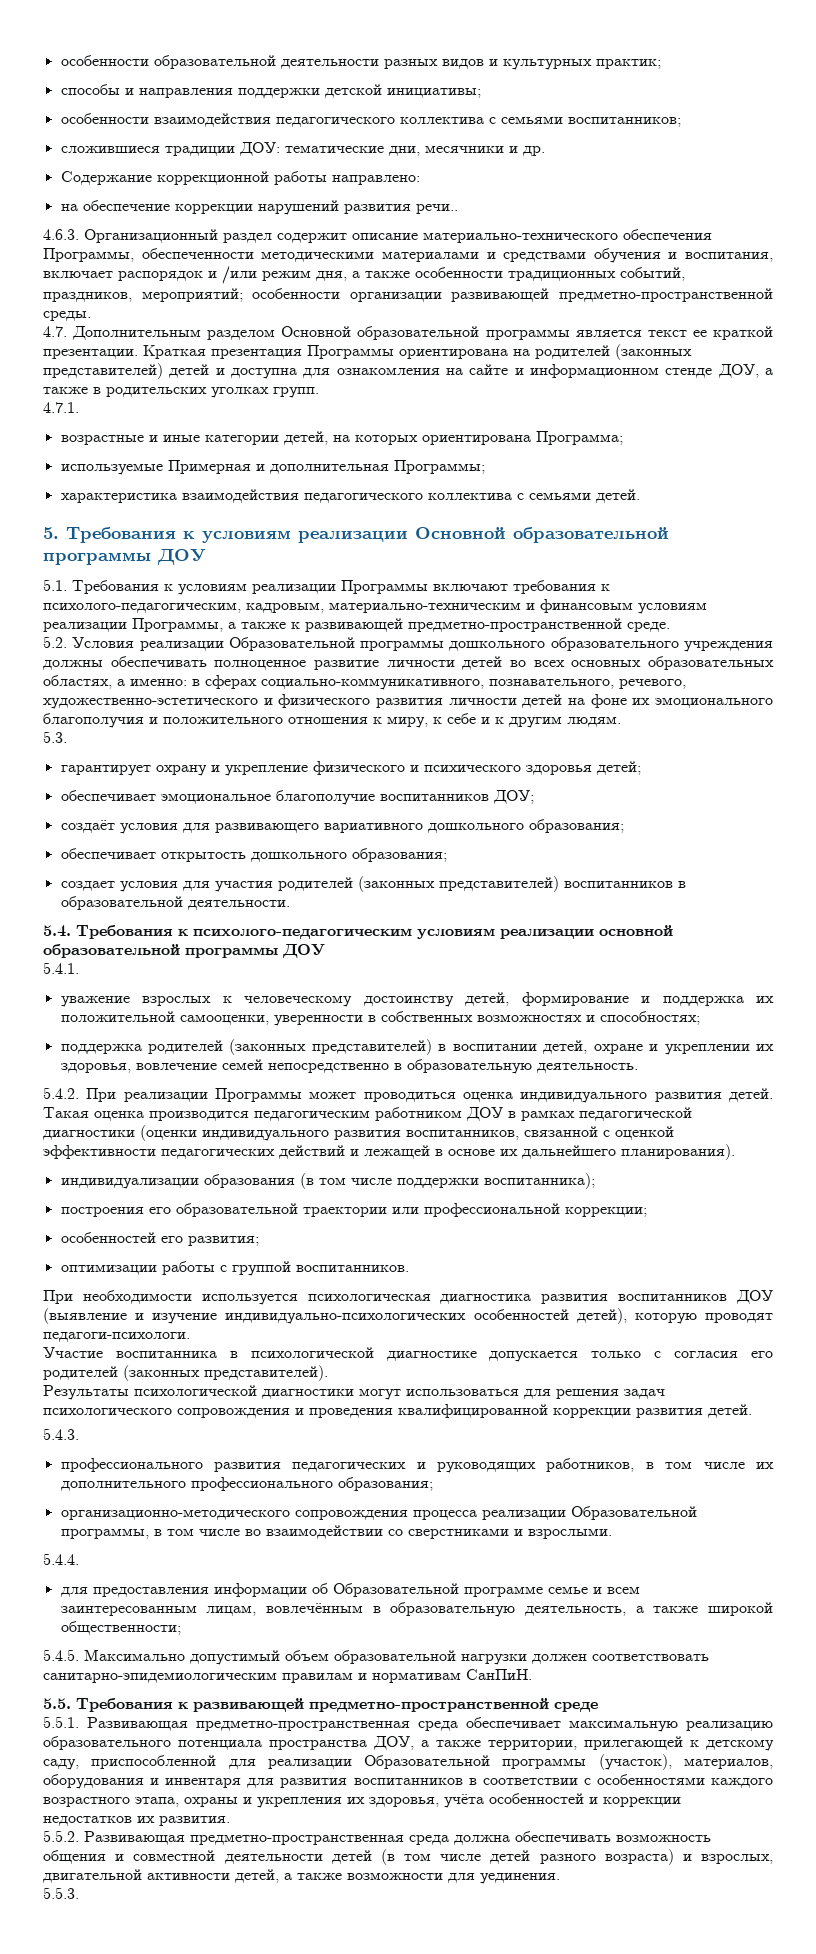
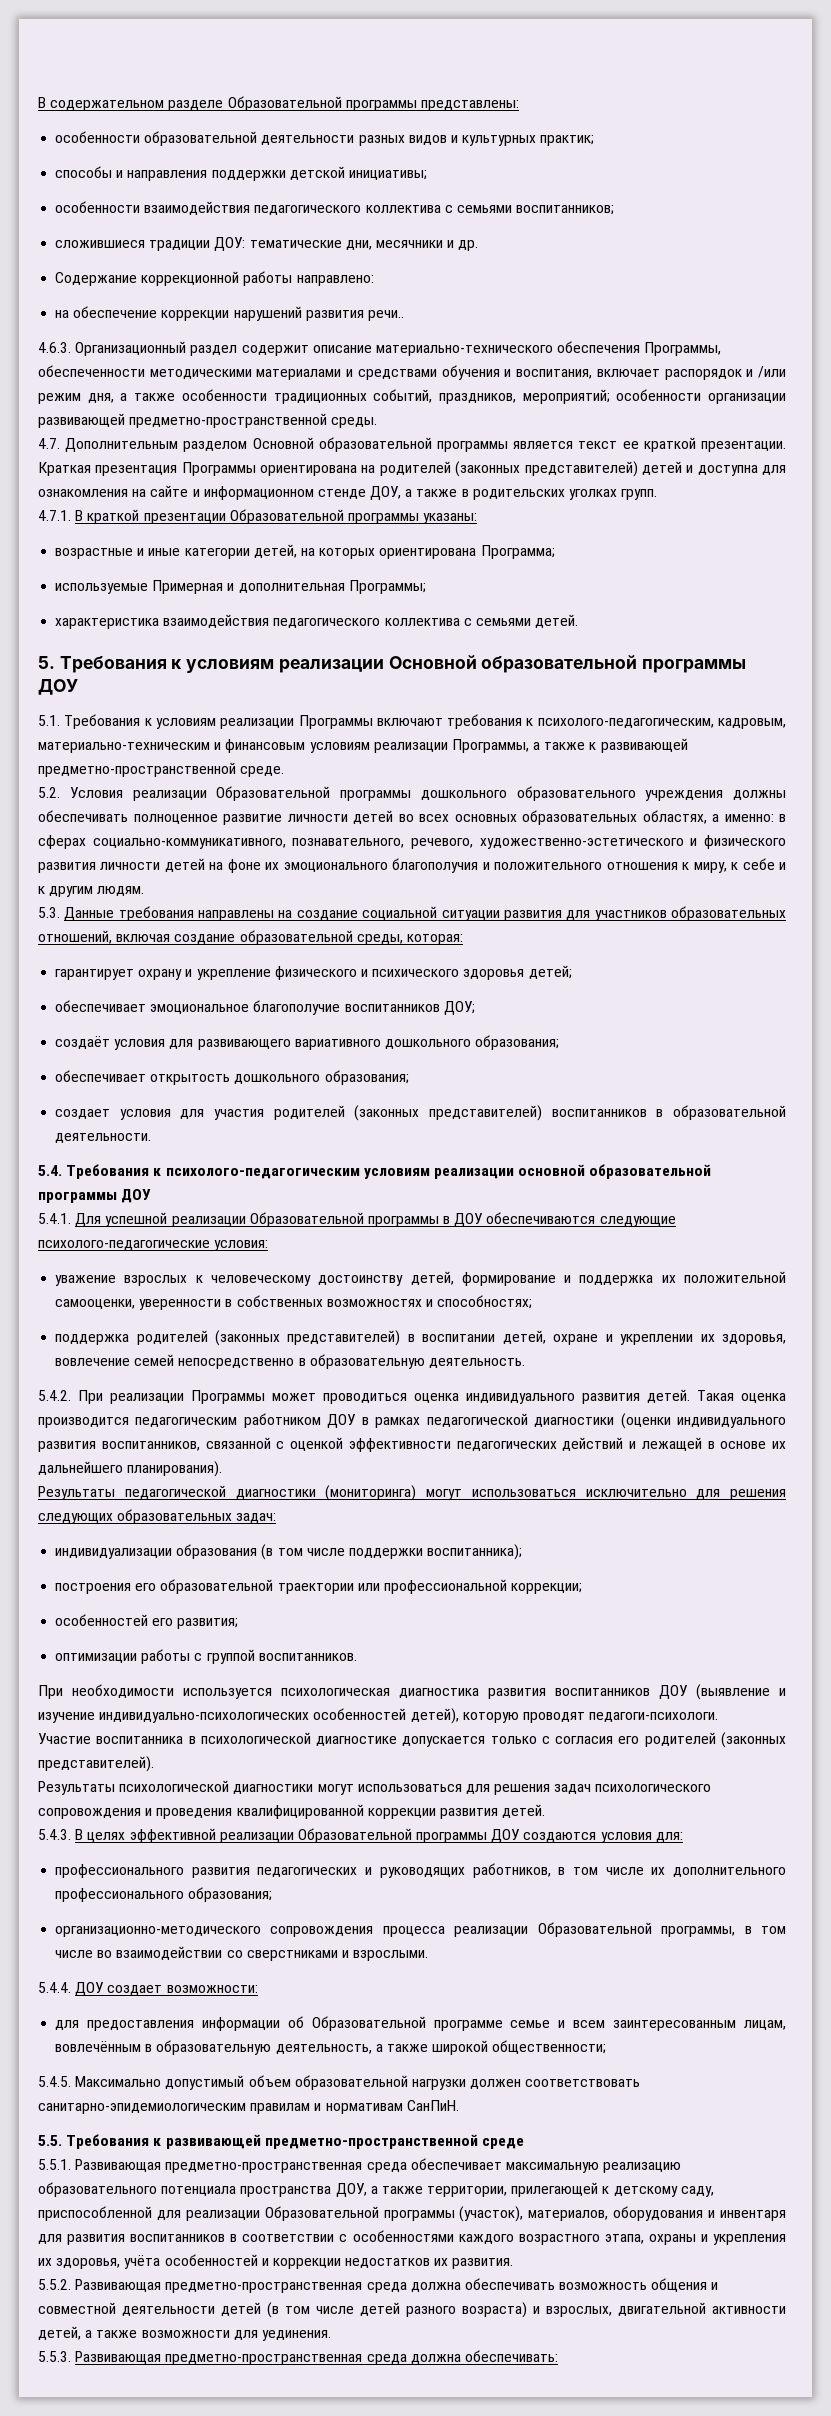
+ В содержательном разделе Образовательной программы представлены:
- 4.7.1.
+ 4.7.1. В краткой презентации Образовательной программы указаны:
- 5.3.
+ 5.3. Данные требования направлены на создание социальной ситуации развития для участников образовательных отношений, включая создание образовательной среды, которая:
- 5.4.1.
+ 5.4.1. Для успешной реализации Образовательной программы в ДОУ обеспечиваются следующие психолого-педагогические условия:
+ Результаты педагогической диагностики (мониторинга) могут использоваться исключительно для решения следующих образовательных задач:
- 5.4.3.
+ 5.4.3. В целях эффективной реализации Образовательной программы ДОУ создаются условия для:
- 5.4.4.
+ 5.4.4. ДОУ создает возможности:
- 5.5.3.
+ 5.5.3. Развивающая предметно-пространственная среда должна обеспечивать:

